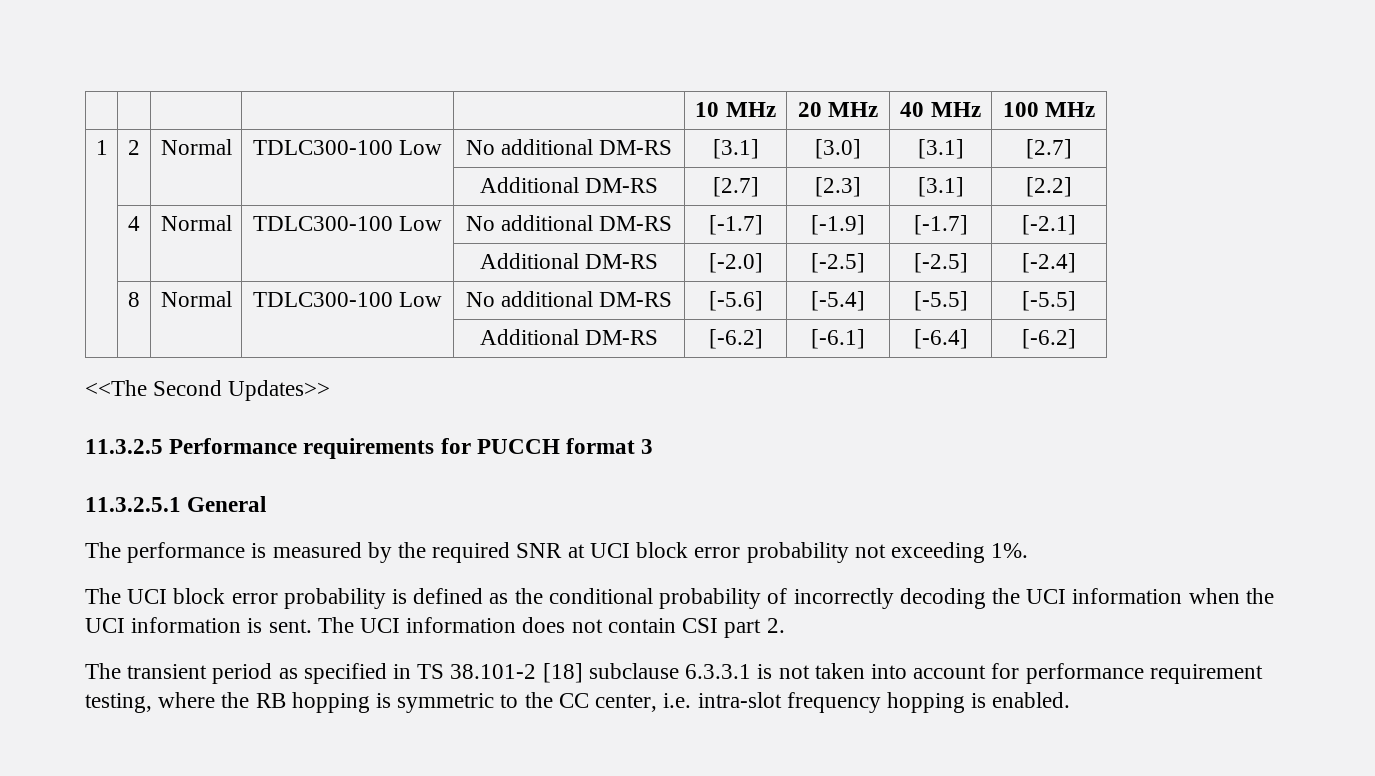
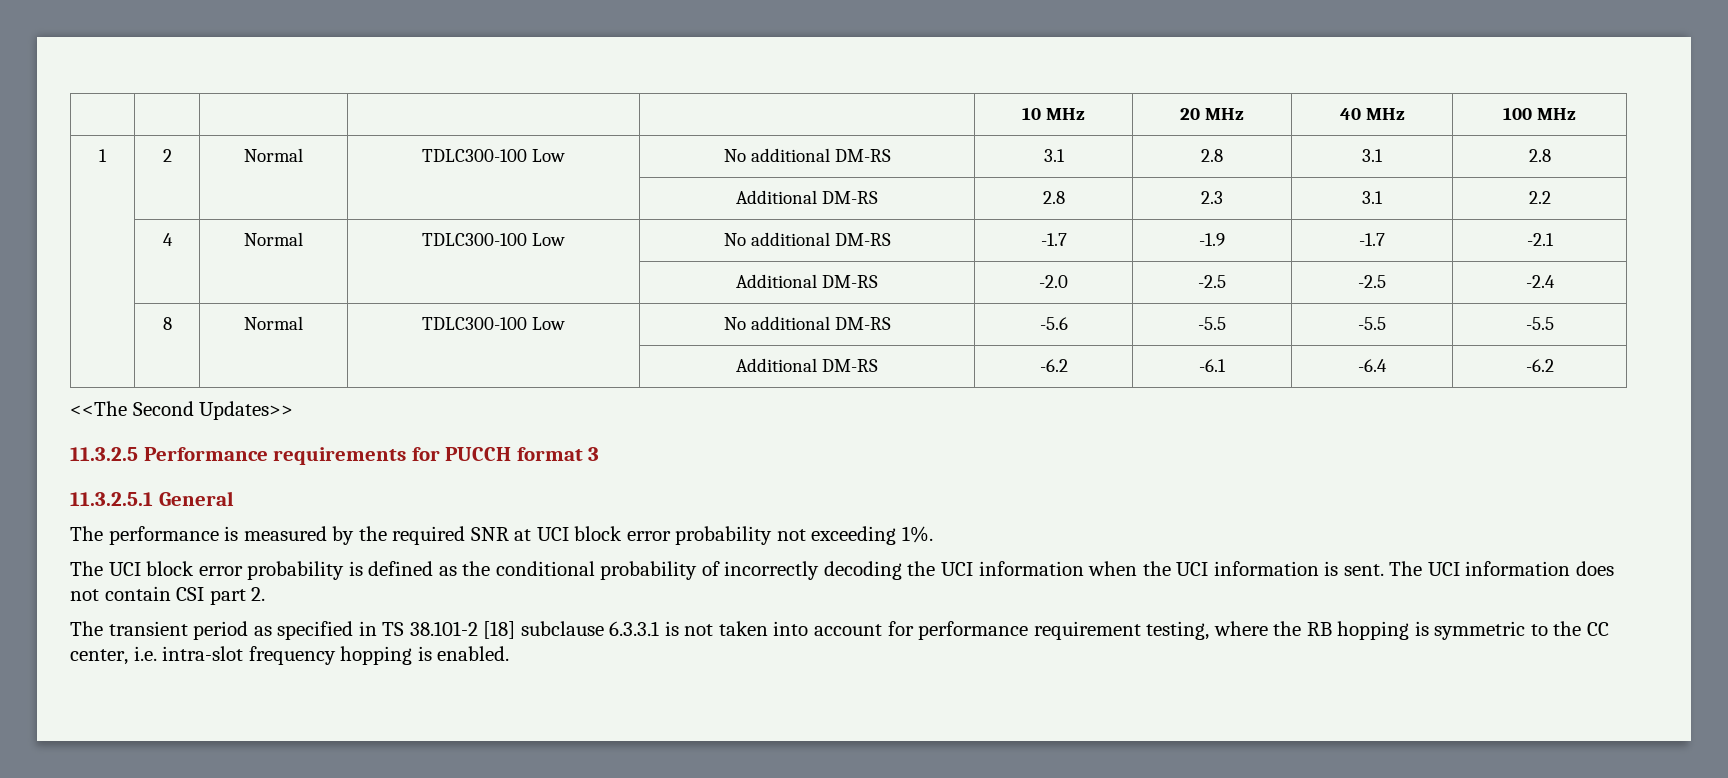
- 1 | 2 | Normal | TDLC300-100 Low | No additional DM-RS | [3.1] | [3.0] | [3.1] | [2.7]
- | | | | Additional DM-RS | [2.7] | [2.3] | [3.1] | [2.2]
+ 1 | 2 | Normal | TDLC300-100 Low | No additional DM-RS | 3.1 | 2.8 | 3.1 | 2.8
+ | | | | Additional DM-RS | 2.8 | 2.3 | 3.1 | 2.2
- | 4 | Normal | TDLC300-100 Low | No additional DM-RS | [-1.7] | [-1.9] | [-1.7] | [-2.1]
- | | | | Additional DM-RS | [-2.0] | [-2.5] | [-2.5] | [-2.4]
+ | 4 | Normal | TDLC300-100 Low | No additional DM-RS | -1.7 | -1.9 | -1.7 | -2.1
+ | | | | Additional DM-RS | -2.0 | -2.5 | -2.5 | -2.4
- | 8 | Normal | TDLC300-100 Low | No additional DM-RS | [-5.6] | [-5.4] | [-5.5] | [-5.5]
- | | | | Additional DM-RS | [-6.2] | [-6.1] | [-6.4] | [-6.2]
+ | 8 | Normal | TDLC300-100 Low | No additional DM-RS | -5.6 | -5.5 | -5.5 | -5.5
+ | | | | Additional DM-RS | -6.2 | -6.1 | -6.4 | -6.2

